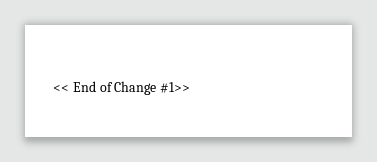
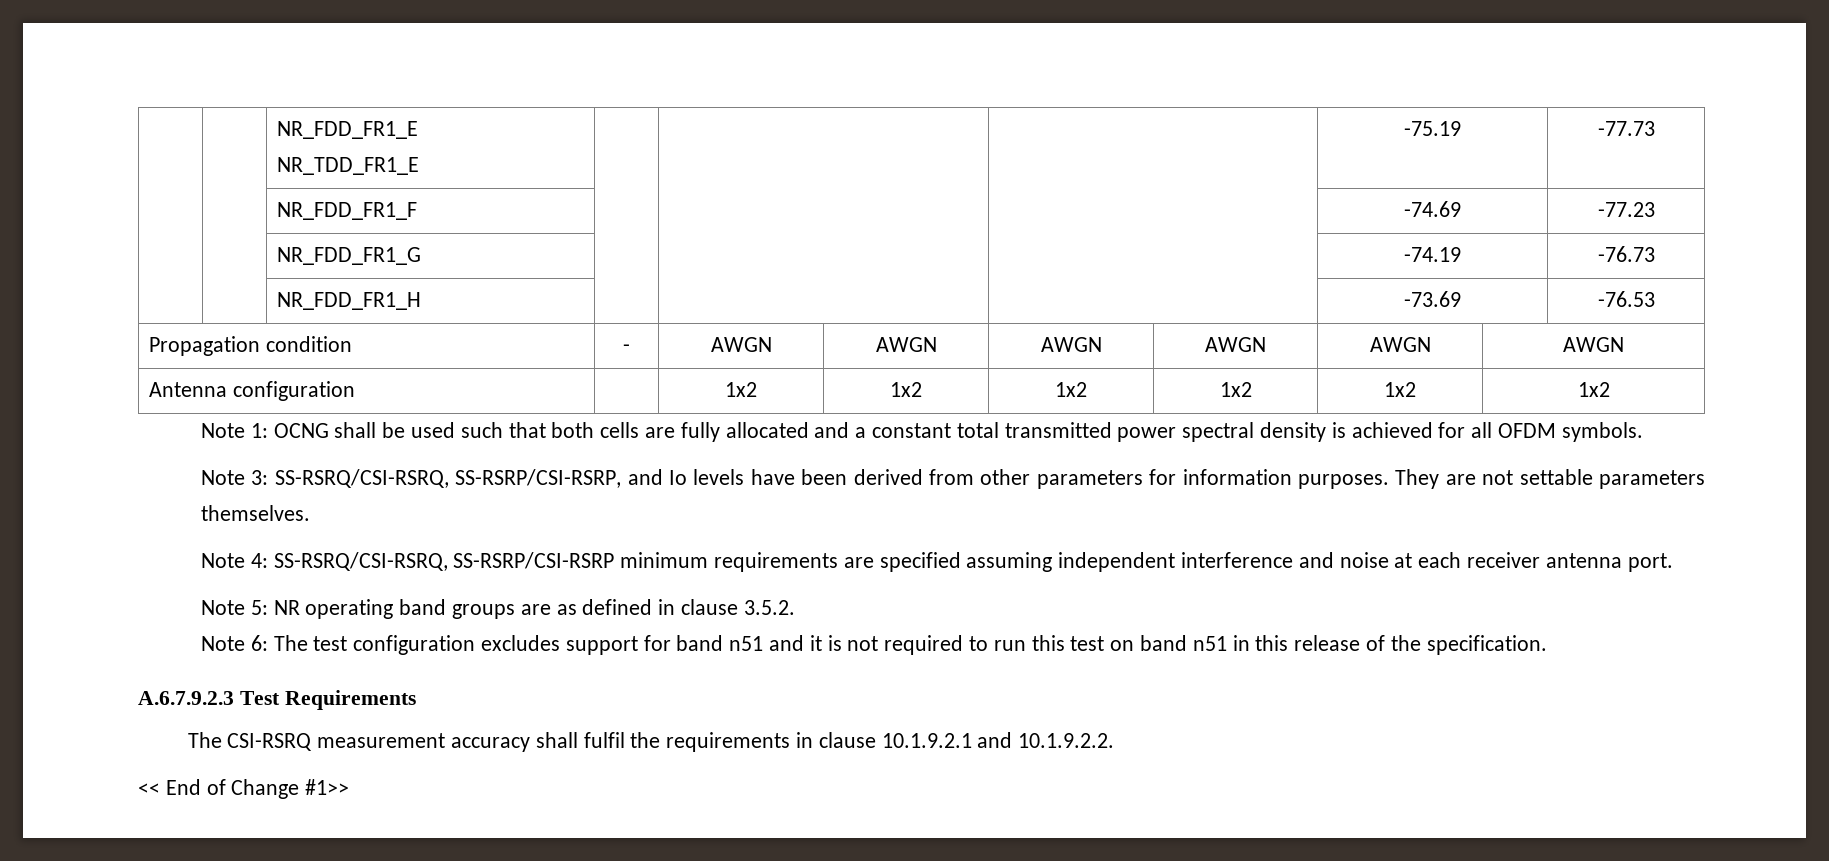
+ | | NR_FDD_FR1_E
+ NR_TDD_FR1_E | | | | -75.19 | -77.73
+ | | NR_FDD_FR1_F | | | | -74.69 | -77.23
+ | | NR_FDD_FR1_G | | | | -74.19 | -76.73
+ | | NR_FDD_FR1_H | | | | -73.69 | -76.53
+ Propagation condition | - | AWGN | AWGN | AWGN | AWGN | AWGN | AWGN
+ Antenna configuration | | 1x2 | 1x2 | 1x2 | 1x2 | 1x2 | 1x2
+ Note 1: OCNG shall be used such that both cells are fully allocated and a constant total transmitted power spectral density is achieved for all OFDM symbols.
+ Note 3: SS-RSRQ/CSI-RSRQ, SS-RSRP/CSI-RSRP, and Io levels have been derived from other parameters for information purposes. They are not settable parameters themselves.
+ Note 4: SS-RSRQ/CSI-RSRQ, SS-RSRP/CSI-RSRP minimum requirements are specified assuming independent interference and noise at each receiver antenna port.
+ Note 5: NR operating band groups are as defined in clause 3.5.2.
+ Note 6: The test configuration excludes support for band n51 and it is not required to run this test on band n51 in this release of the specification.
+ A.6.7.9.2.3 Test Requirements
+ The CSI-RSRQ measurement accuracy shall fulfil the requirements in clause 10.1.9.2.1 and 10.1.9.2.2.

